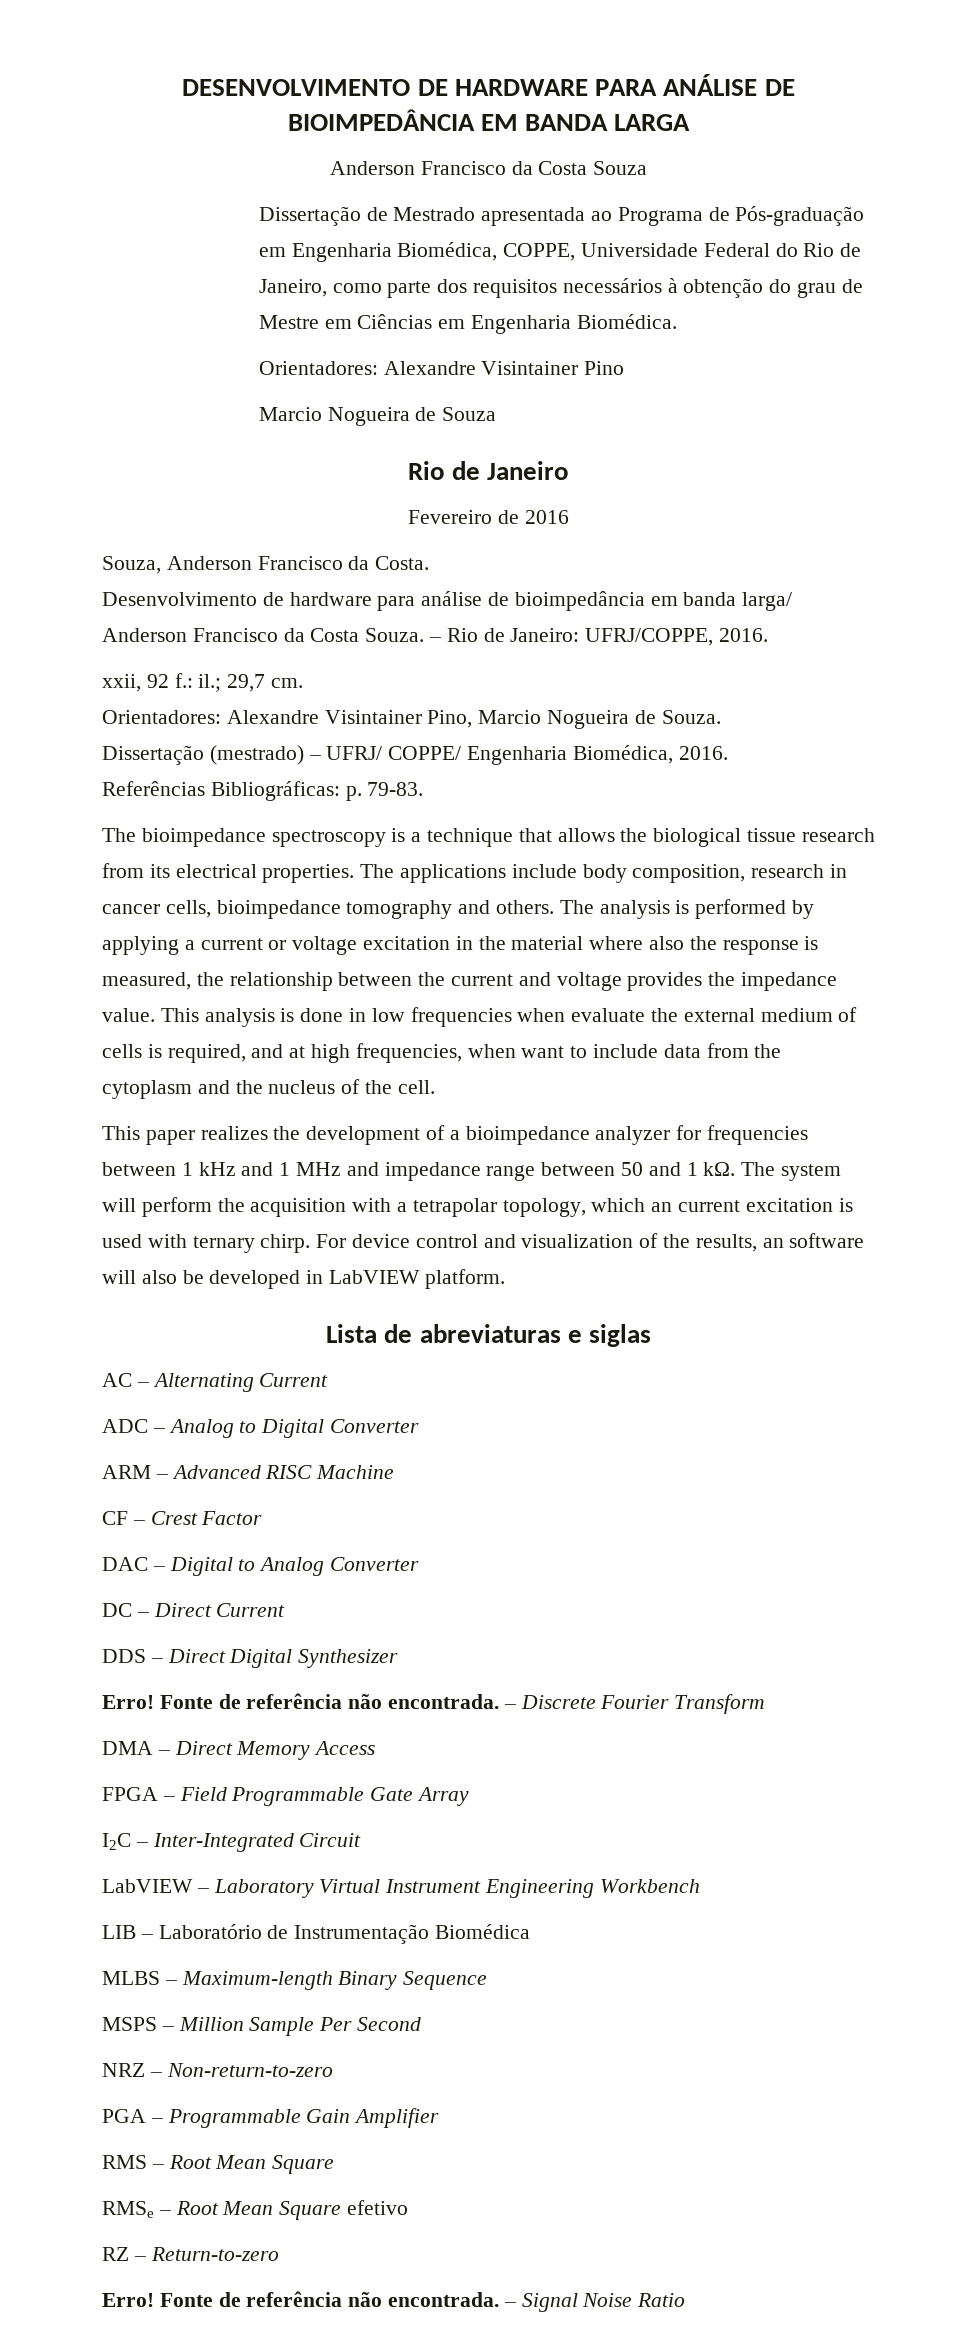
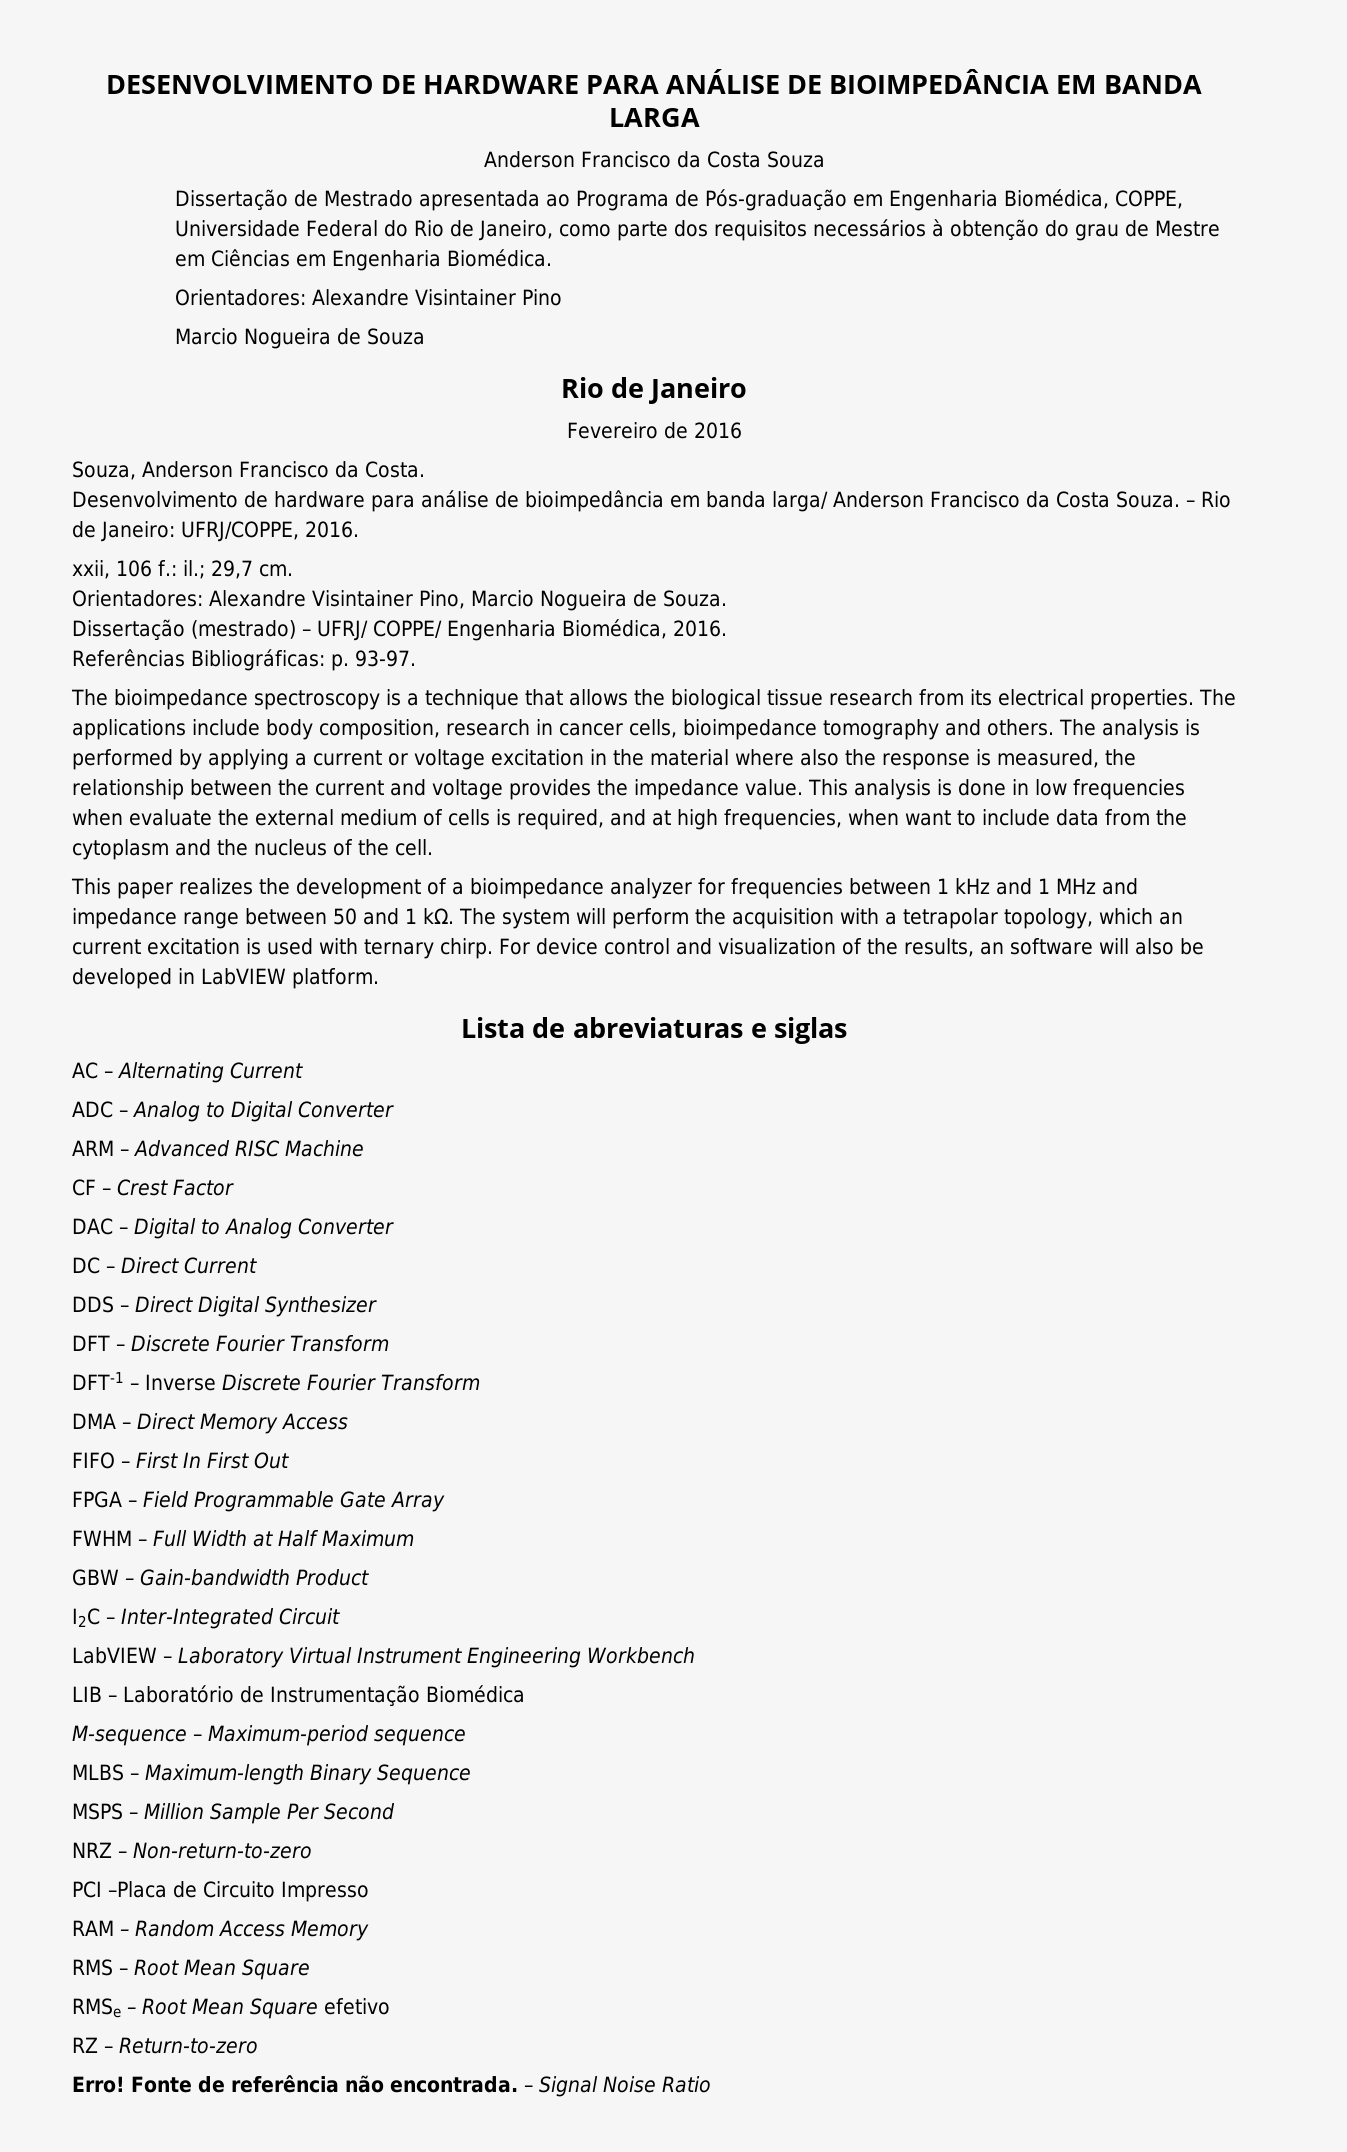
- xxii, 92 f.: il.; 29,7 cm.
+ xxii, 106 f.: il.; 29,7 cm.
- Referências Bibliográficas: p. 79-83.
+ Referências Bibliográficas: p. 93-97.
- Erro! Fonte de referência não encontrada. – Discrete Fourier Transform
+ DFT – Discrete Fourier Transform
+ DFT-1 – Inverse Discrete Fourier Transform
+ FIFO – First In First Out
+ FWHM – Full Width at Half Maximum
+ GBW – Gain-bandwidth Product
+ M-sequence – Maximum-period sequence
- PGA – Programmable Gain Amplifier
+ PCI –Placa de Circuito Impresso
+ RAM – Random Access Memory

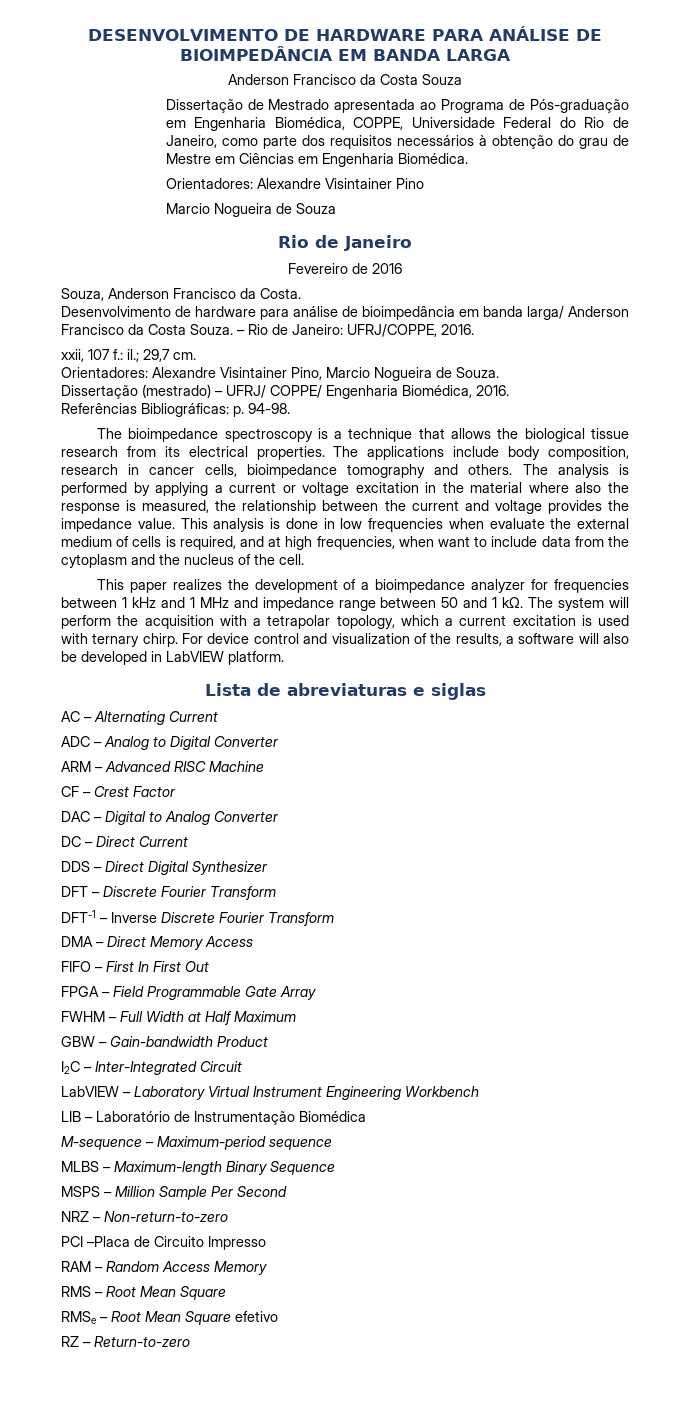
- xxii, 106 f.: il.; 29,7 cm.
+ xxii, 107 f.: il.; 29,7 cm.
- Referências Bibliográficas: p. 93-97.
+ Referências Bibliográficas: p. 94-98.
- The system will perform the acquisition with a tetrapolar topology, which an current excitation is used with ternary chirp.
+ The system will perform the acquisition with a tetrapolar topology, which a current excitation is used with ternary chirp.
- For device control and visualization of the results, an software will also be developed in LabVIEW platform.
+ For device control and visualization of the results, a software will also be developed in LabVIEW platform.
- Erro! Fonte de referência não encontrada. – Signal Noise Ratio

